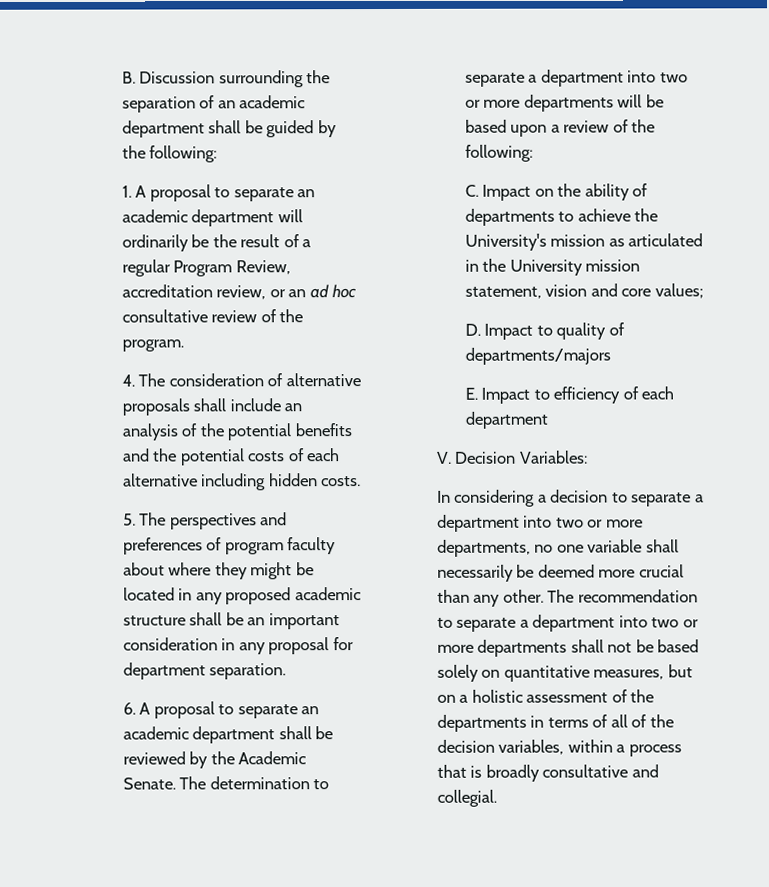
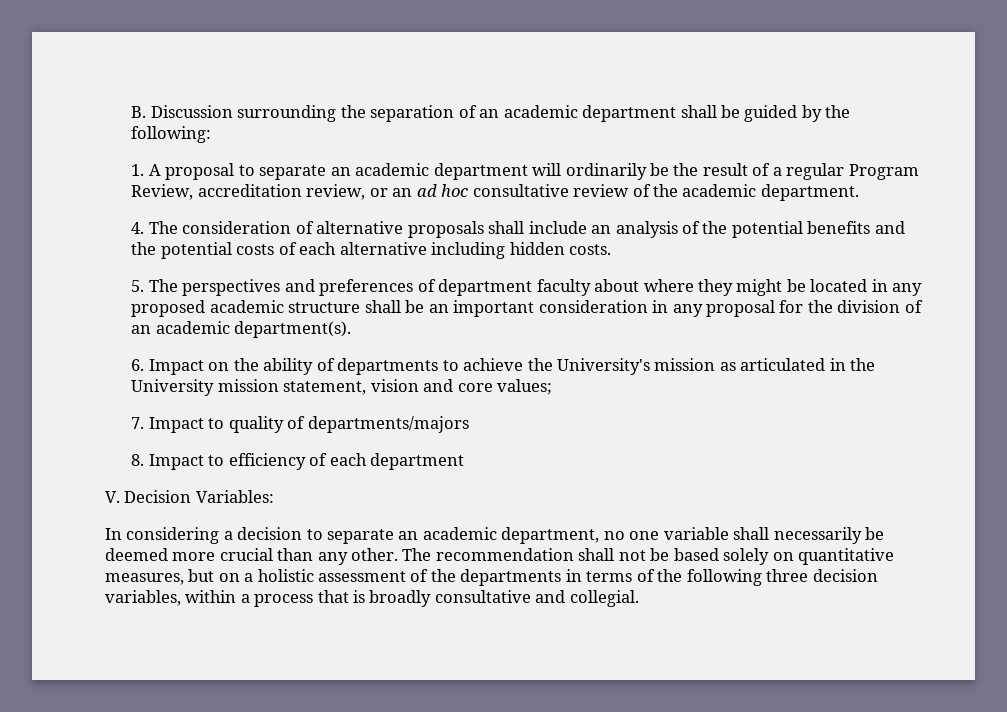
- 1. A proposal to separate an academic department will ordinarily be the result of a regular Program Review, accreditation review, or an ad hoc consultative review of the program.
+ 1. A proposal to separate an academic department will ordinarily be the result of a regular Program Review, accreditation review, or an ad hoc consultative review of the academic department.
- 5. The perspectives and preferences of program faculty about where they might be located in any proposed academic structure shall be an important consideration in any proposal for department separation.
- 6. A proposal to separate an academic department shall be reviewed by the Academic Senate. The determination to separate a department into two or more departments will be based upon a review of the following:
- C. Impact on the ability of departments to achieve the University's mission as articulated in the University mission statement, vision and core values;
+ 5. The perspectives and preferences of department faculty about where they might be located in any proposed academic structure shall be an important consideration in any proposal for the division of an academic department(s).
+ 6. Impact on the ability of departments to achieve the University's mission as articulated in the University mission statement, vision and core values;
- D. Impact to quality of departments/majors
+ 7. Impact to quality of departments/majors
- E. Impact to efficiency of each department
+ 8. Impact to efficiency of each department
- In considering a decision to separate a department into two or more departments, no one variable shall necessarily be deemed more crucial than any other.
+ In considering a decision to separate an academic department, no one variable shall necessarily be deemed more crucial than any other.
- The recommendation to separate a department into two or more departments shall not be based solely on quantitative measures, but on a holistic assessment of the departments in terms of all of the decision variables, within a process that is broadly consultative and collegial.
+ The recommendation shall not be based solely on quantitative measures, but on a holistic assessment of the departments in terms of the following three decision variables, within a process that is broadly consultative and collegial.

